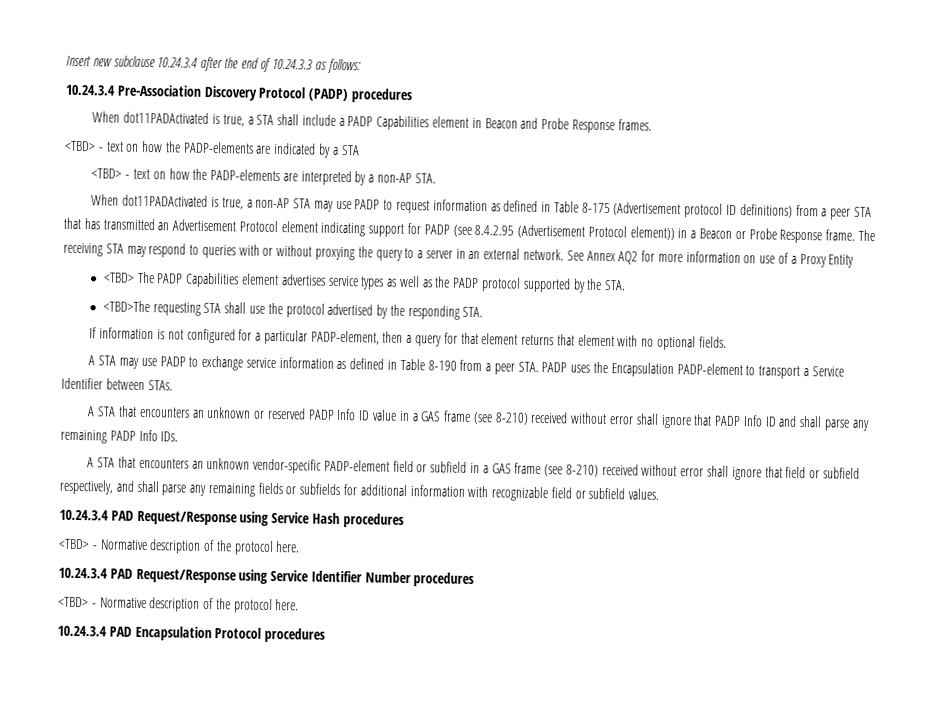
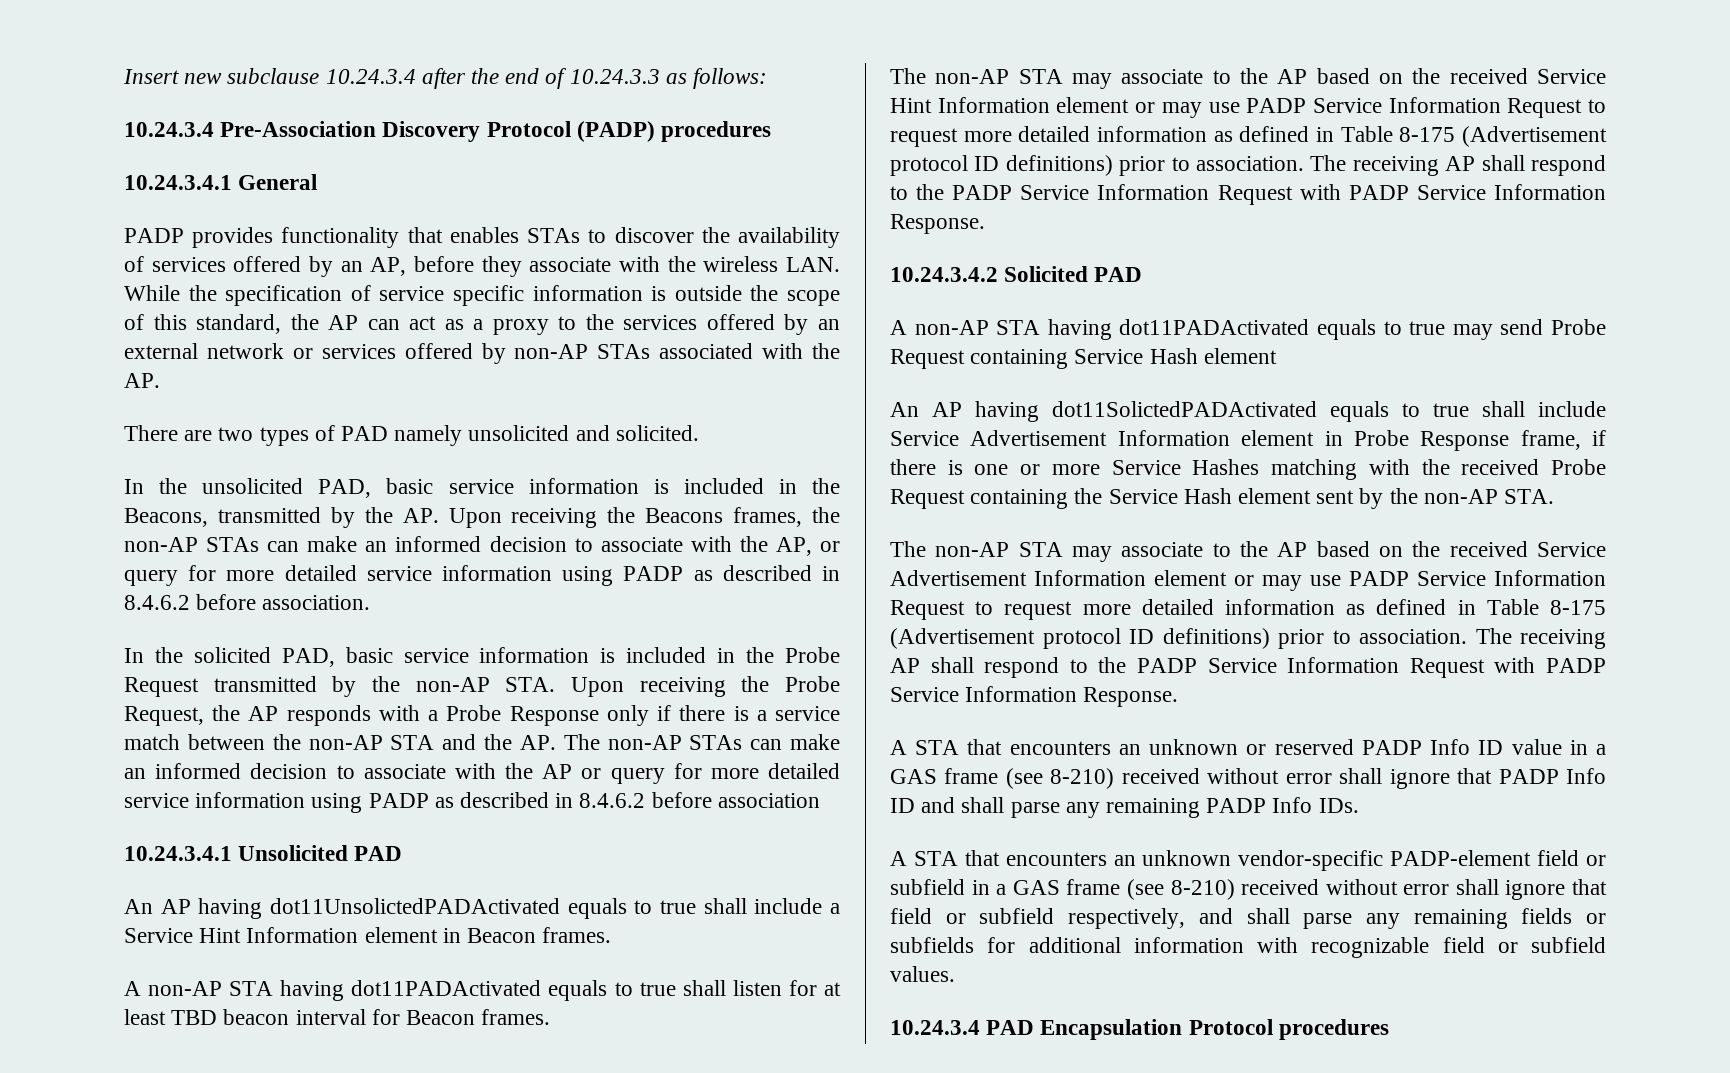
- When dot11PADActivated is true, a STA shall include a PADP Capabilities element in Beacon and Probe Response frames.
- <TBD> - text on how the PADP-elements are indicated by a STA
- <TBD> - text on how the PADP-elements are interpreted by a non-AP STA.
- When dot11PADActivated is true, a non-AP STA may use PADP to request information as defined in Table 8-175 (Advertisement protocol ID definitions) from a peer STA that has transmitted an Advertisement Protocol element indicating support for PADP (see 8.4.2.95 (Advertisement Protocol element)) in a Beacon or Probe Response frame. The receiving STA may respond to queries with or without proxying the query to a server in an external network. See Annex AQ2 for more information on use of a Proxy Entity
- <TBD> The PADP Capabilities element advertises service types as well as the PADP protocol supported by the STA.
- <TBD>The requesting STA shall use the protocol advertised by the responding STA.
- If information is not configured for a particular PADP-element, then a query for that element returns that element with no optional fields.
- A STA may use PADP to exchange service information as defined in Table 8-190 from a peer STA. PADP uses the Encapsulation PADP-element to transport a Service Identifier between STAs.
+ 10.24.3.4.1 General
+ PADP provides functionality that enables STAs to discover the availability of services offered by an AP, before they associate with the wireless LAN. While the specification of service specific information is outside the scope of this standard, the AP can act as a proxy to the services offered by an external network or services offered by non-AP STAs associated with the AP.
+ There are two types of PAD namely unsolicited and solicited.
+ In the unsolicited PAD, basic service information is included in the Beacons, transmitted by the AP. Upon receiving the Beacons frames, the non-AP STAs can make an informed decision to associate with the AP, or query for more detailed service information using PADP as described in 8.4.6.2 before association.
+ In the solicited PAD, basic service information is included in the Probe Request transmitted by the non-AP STA. Upon receiving the Probe Request, the AP responds with a Probe Response only if there is a service match between the non-AP STA and the AP. The non-AP STAs can make an informed decision to associate with the AP or query for more detailed service information using PADP as described in 8.4.6.2 before association
+ 10.24.3.4.1 Unsolicited PAD
+ An AP having dot11UnsolictedPADActivated equals to true shall include a Service Hint Information element in Beacon frames.
+ A non-AP STA having dot11PADActivated equals to true shall listen for at least TBD beacon interval for Beacon frames.
+ The non-AP STA may associate to the AP based on the received Service Hint Information element or may use PADP Service Information Request to request more detailed information as defined in Table 8-175 (Advertisement protocol ID definitions) prior to association. The receiving AP shall respond to the PADP Service Information Request with PADP Service Information Response.
+ 10.24.3.4.2 Solicited PAD
+ A non-AP STA having dot11PADActivated equals to true may send Probe Request containing Service Hash element
+ An AP having dot11SolictedPADActivated equals to true shall include Service Advertisement Information element in Probe Response frame, if there is one or more Service Hashes matching with the received Probe Request containing the Service Hash element sent by the non-AP STA.
+ The non-AP STA may associate to the AP based on the received Service Advertisement Information element or may use PADP Service Information Request to request more detailed information as defined in Table 8-175 (Advertisement protocol ID definitions) prior to association. The receiving AP shall respond to the PADP Service Information Request with PADP Service Information Response.
- 10.24.3.4 PAD Request/Response using Service Hash procedures
- <TBD> - Normative description of the protocol here.
- 10.24.3.4 PAD Request/Response using Service Identifier Number procedures
- <TBD> - Normative description of the protocol here.

